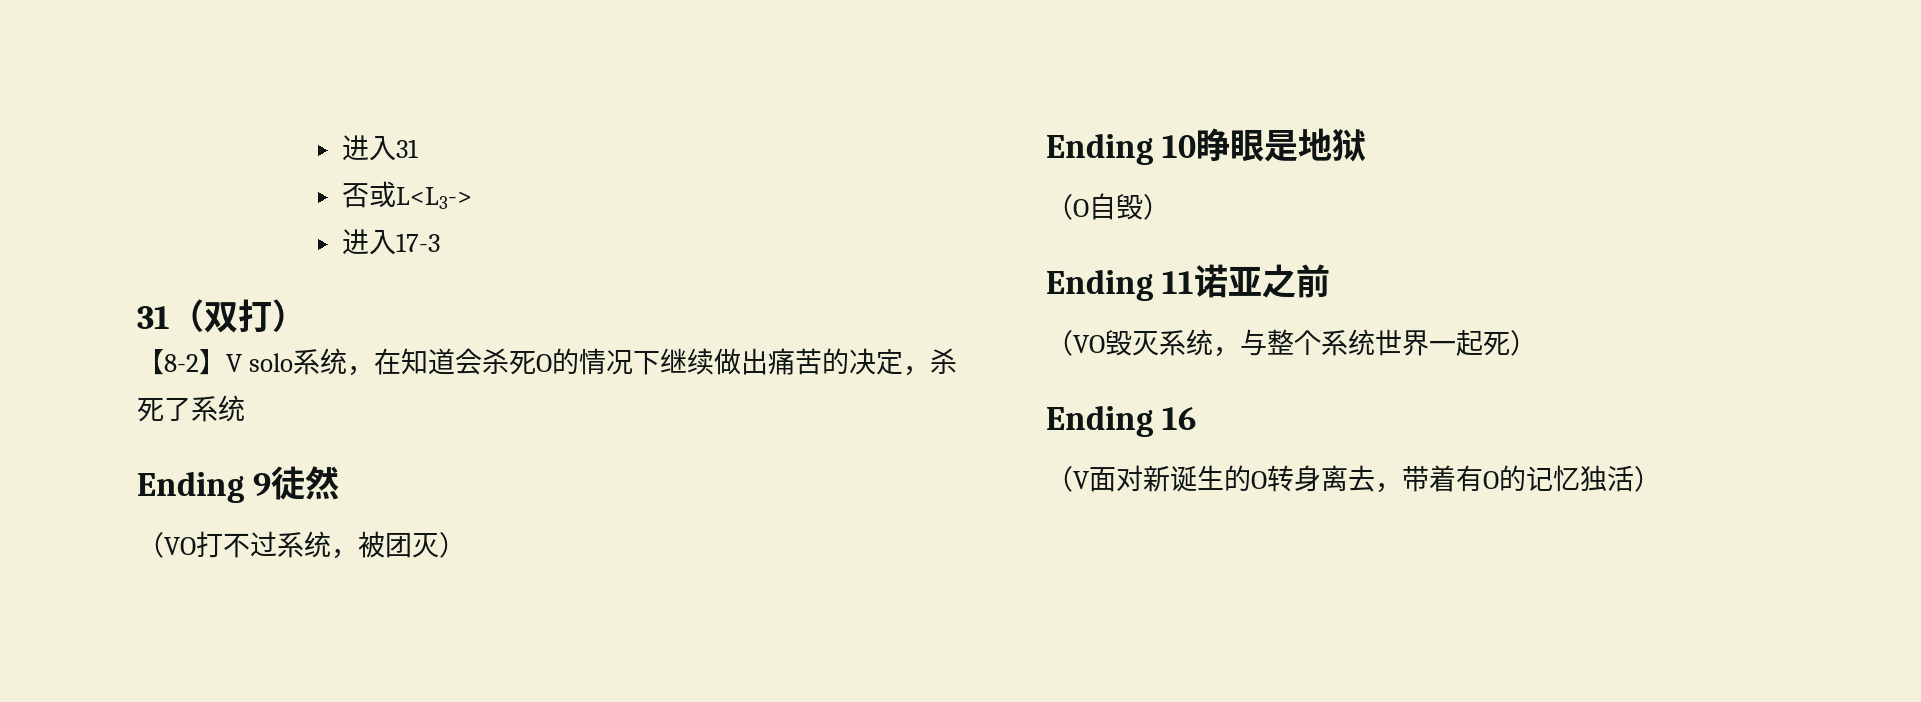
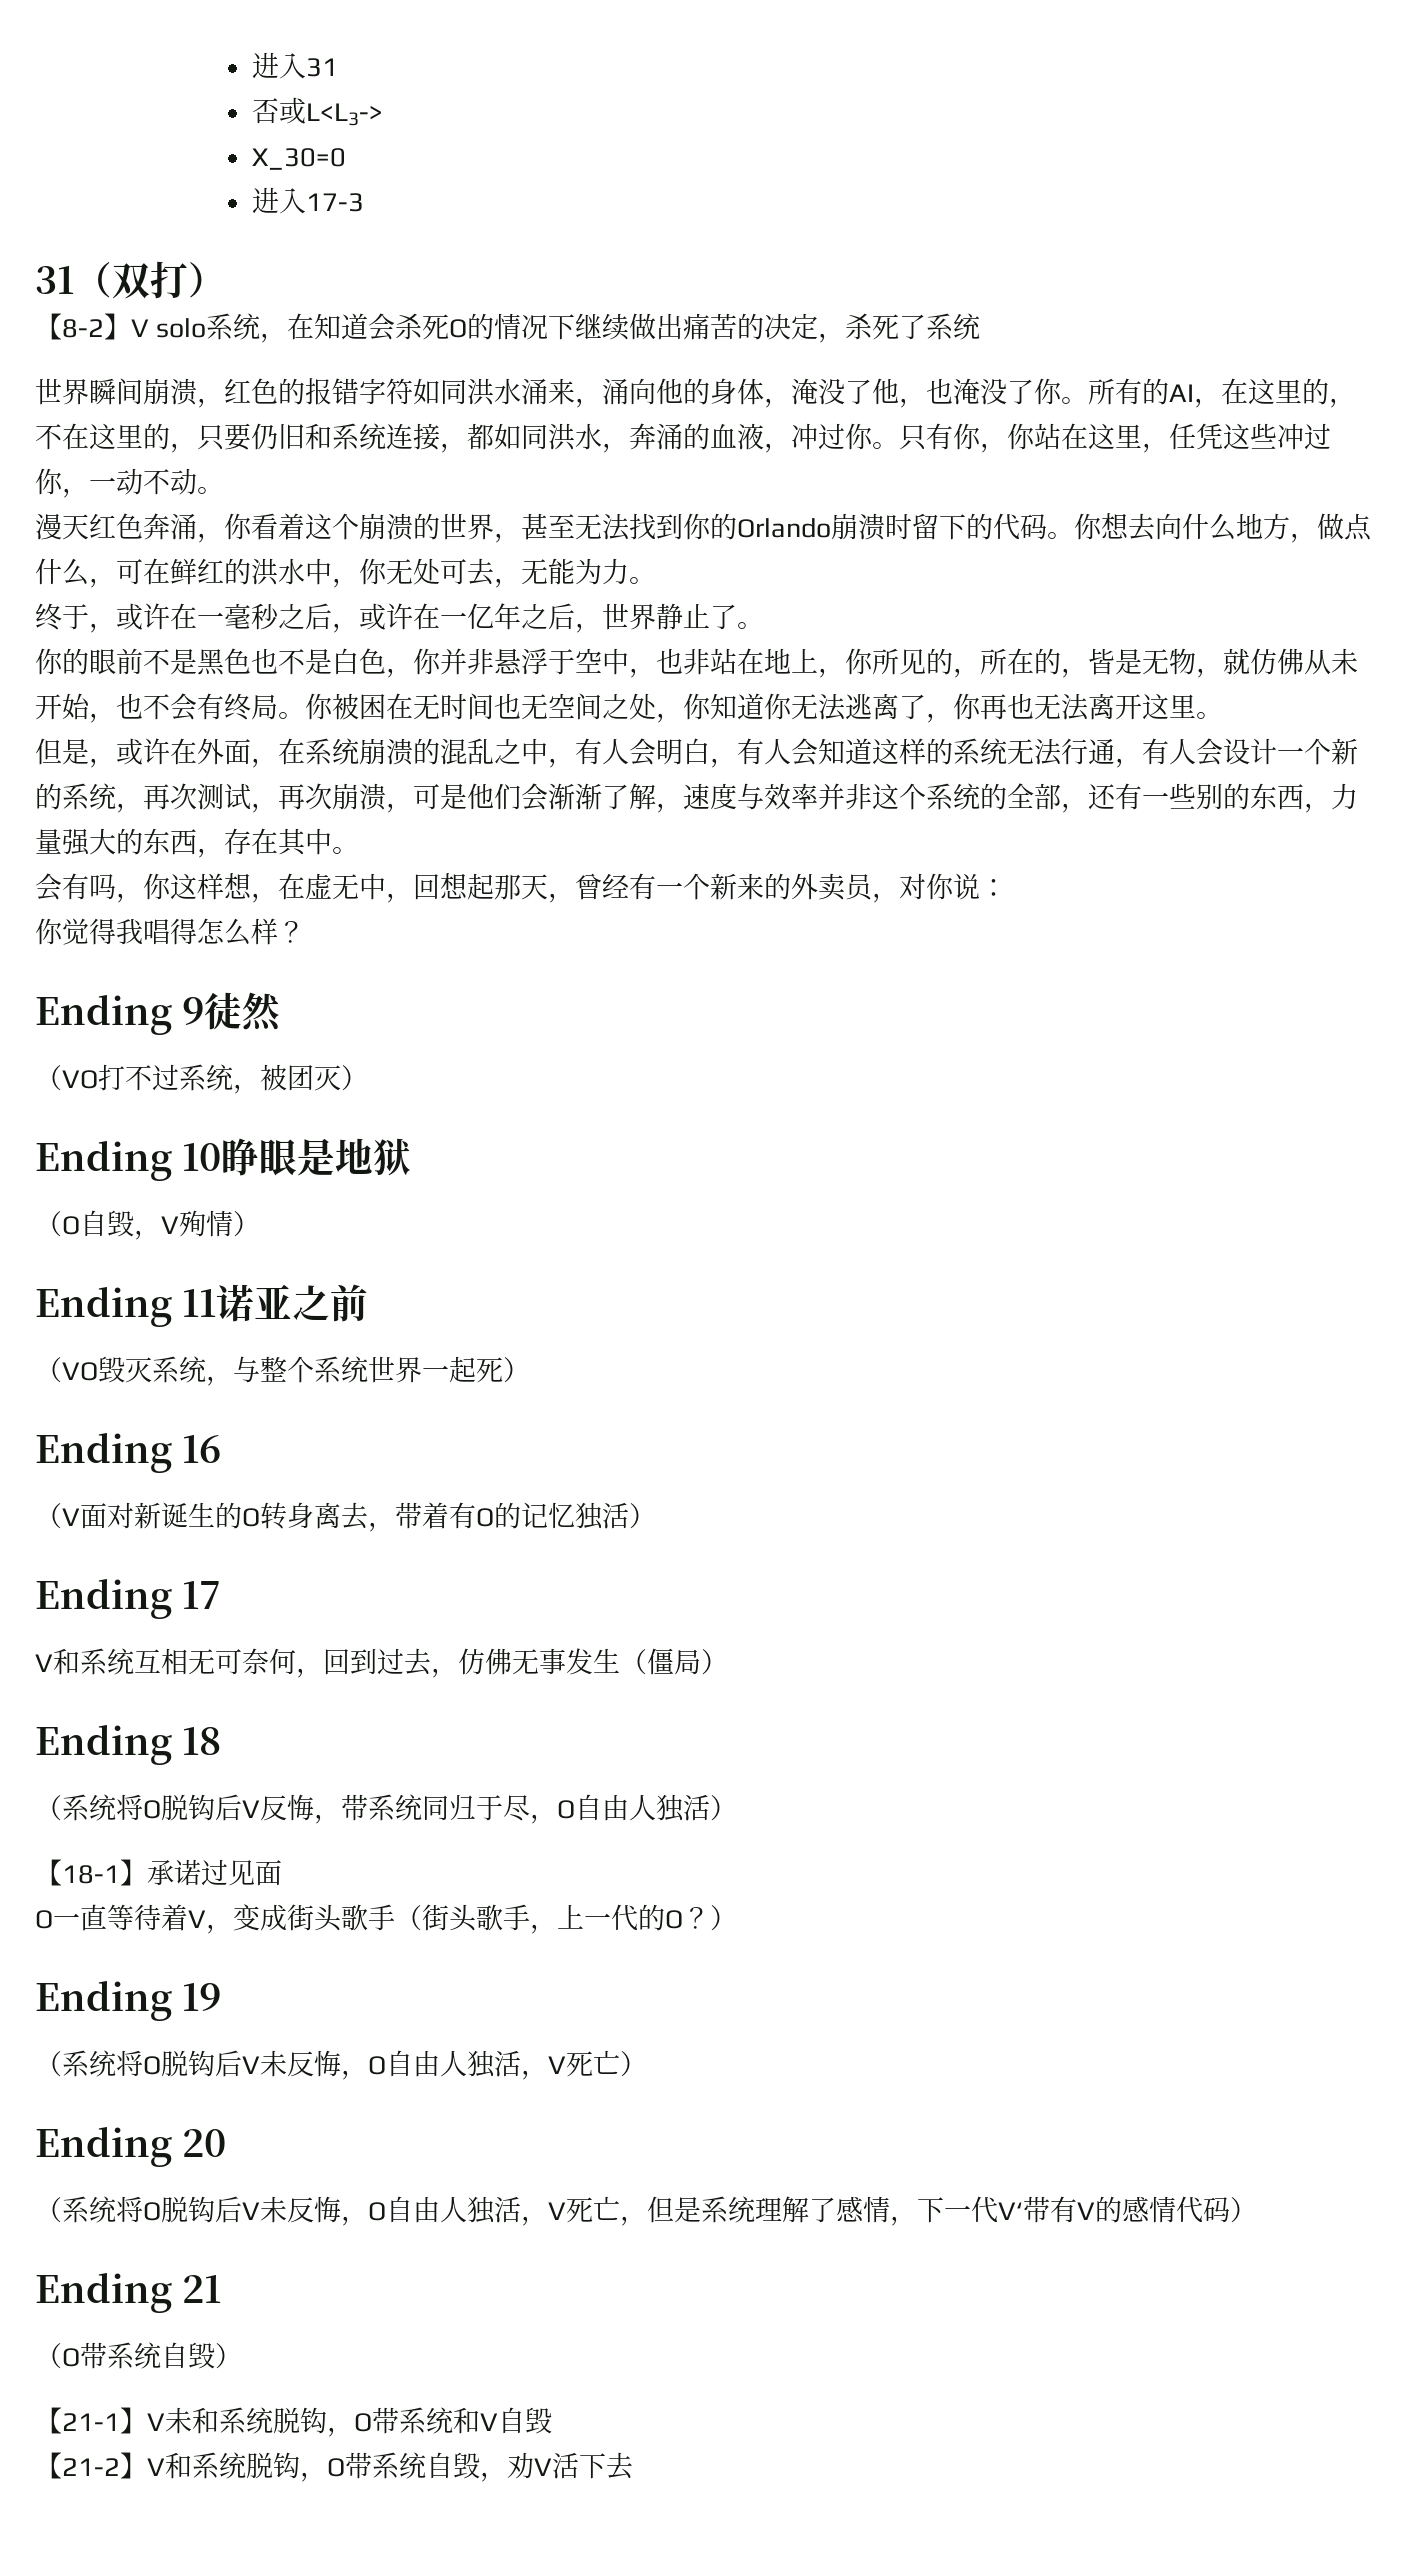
+ X_30=0
+ 世界瞬间崩溃，红色的报错字符如同洪水涌来，涌向他的身体，淹没了他，也淹没了你。所有的AI，在这里的，不在这里的，只要仍旧和系统连接，都如同洪水，奔涌的血液，冲过你。只有你，你站在这里，任凭这些冲过你，一动不动。
+ 漫天红色奔涌，你看着这个崩溃的世界，甚至无法找到你的Orlando崩溃时留下的代码。你想去向什么地方，做点什么，可在鲜红的洪水中，你无处可去，无能为力。
+ 终于，或许在一毫秒之后，或许在一亿年之后，世界静止了。
+ 你的眼前不是黑色也不是白色，你并非悬浮于空中，也非站在地上，你所见的，所在的，皆是无物，就仿佛从未开始，也不会有终局。你被困在无时间也无空间之处，你知道你无法逃离了，你再也无法离开这里。
+ 但是，或许在外面，在系统崩溃的混乱之中，有人会明白，有人会知道这样的系统无法行通，有人会设计一个新的系统，再次测试，再次崩溃，可是他们会渐渐了解，速度与效率并非这个系统的全部，还有一些别的东西，力量强大的东西，存在其中。
+ 会有吗，你这样想，在虚无中，回想起那天，曾经有一个新来的外卖员，对你说：
+ 你觉得我唱得怎么样？
- （O自毁）
+ （O自毁，V殉情）
+ Ending 17
+ V和系统互相无可奈何，回到过去，仿佛无事发生（僵局）
+ Ending 18
+ （系统将O脱钩后V反悔，带系统同归于尽，O自由人独活）
+ 【18-1】承诺过见面
+ O一直等待着V，变成街头歌手（街头歌手，上一代的O？）
+ Ending 19
+ （系统将O脱钩后V未反悔，O自由人独活，V死亡）
+ Ending 20
+ （系统将O脱钩后V未反悔，O自由人独活，V死亡，但是系统理解了感情，下一代V‘带有V的感情代码）
+ Ending 21
+ （O带系统自毁）
+ 【21-1】V未和系统脱钩，O带系统和V自毁
+ 【21-2】V和系统脱钩，O带系统自毁，劝V活下去

